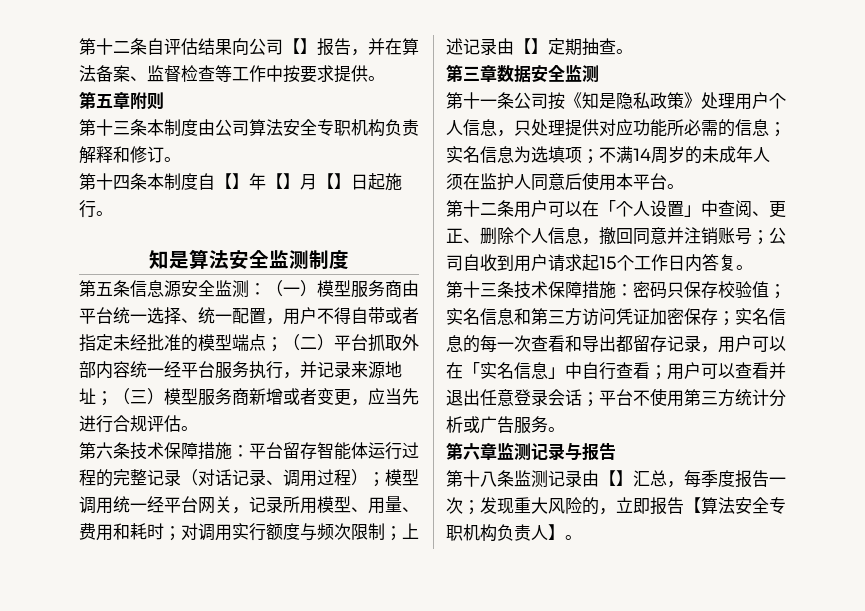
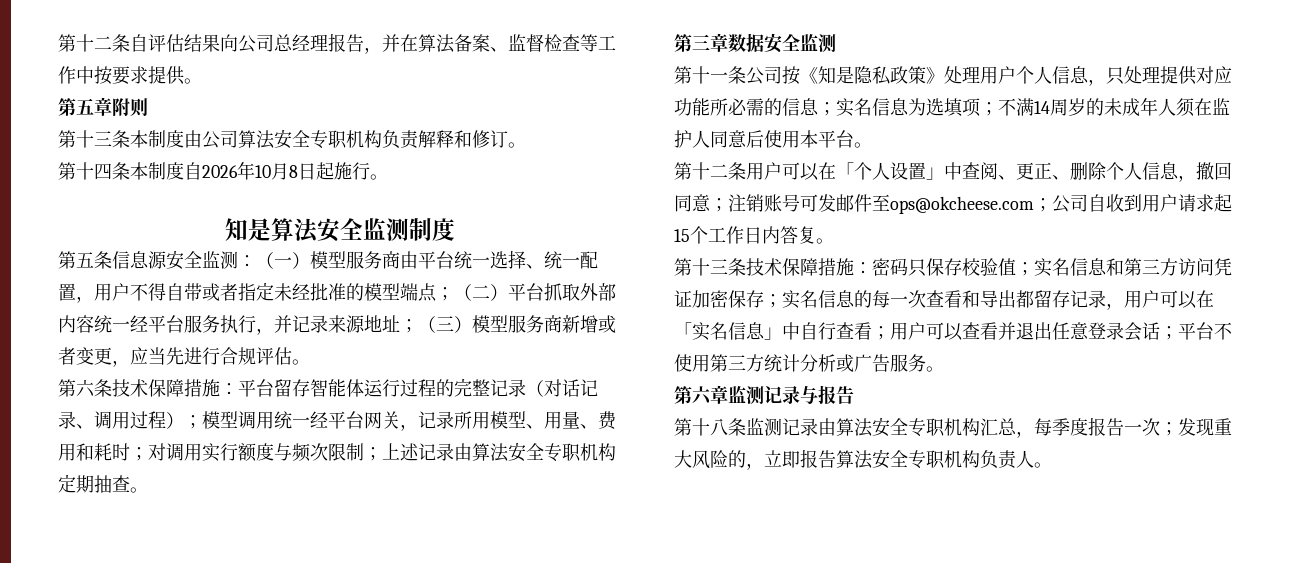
- 第十二条自评估结果向公司【】报告，并在算法备案、监督检查等工作中按要求提供。
+ 第十二条自评估结果向公司总经理报告，并在算法备案、监督检查等工作中按要求提供。
- 第十四条本制度自【】年【】月【】日起施行。
+ 第十四条本制度自2026年10月8日起施行。
- 第六条技术保障措施：平台留存智能体运行过程的完整记录（对话记录、调用过程）；模型调用统一经平台网关，记录所用模型、用量、费用和耗时；对调用实行额度与频次限制；上述记录由【】定期抽查。
+ 第六条技术保障措施：平台留存智能体运行过程的完整记录（对话记录、调用过程）；模型调用统一经平台网关，记录所用模型、用量、费用和耗时；对调用实行额度与频次限制；上述记录由算法安全专职机构定期抽查。
- 第十二条用户可以在「个人设置」中查阅、更正、删除个人信息，撤回同意并注销账号；公司自收到用户请求起15个工作日内答复。
+ 第十二条用户可以在「个人设置」中查阅、更正、删除个人信息，撤回同意；注销账号可发邮件至ops@okcheese.com；公司自收到用户请求起15个工作日内答复。
- 第十八条监测记录由【】汇总，每季度报告一次；发现重大风险的，立即报告【算法安全专职机构负责人】。
+ 第十八条监测记录由算法安全专职机构汇总，每季度报告一次；发现重大风险的，立即报告算法安全专职机构负责人。

